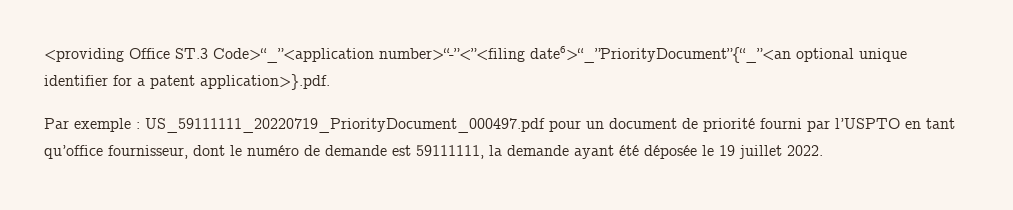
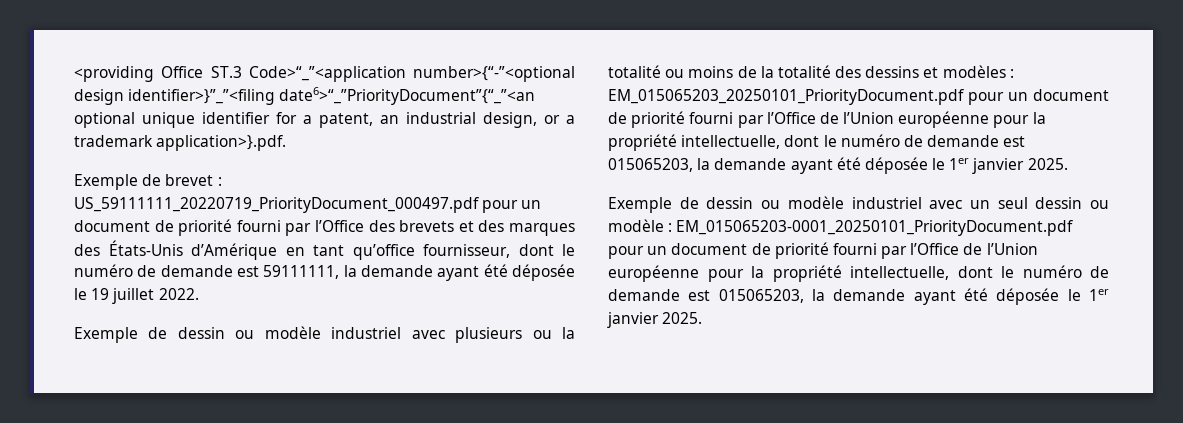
- <providing Office ST.3 Code>“_”<application number>“-”<”<filing date6>“_”PriorityDocument”{“_”<an optional unique identifier for a patent application>}.pdf.
- Par exemple : US_59111111_20220719_PriorityDocument_000497.pdf pour un document de priorité fourni par l’USPTO en tant qu’office fournisseur, dont le numéro de demande est 59111111, la demande ayant été déposée le 19 juillet 2022.
+ <providing Office ST.3 Code>“_”<application number>{“-”<optional design identifier>}”_”<filing date6>“_”PriorityDocument”{“_”<an optional unique identifier for a patent, an industrial design, or a trademark application>}.pdf.
+ Exemple de brevet : US_59111111_20220719_PriorityDocument_000497.pdf pour un document de priorité fourni par l’Office des brevets et des marques des États-Unis d’Amérique en tant qu’office fournisseur, dont le numéro de demande est 59111111, la demande ayant été déposée le 19 juillet 2022.
+ Exemple de dessin ou modèle industriel avec plusieurs ou la totalité ou moins de la totalité des dessins et modèles : EM_015065203_20250101_PriorityDocument.pdf pour un document de priorité fourni par l’Office de l’Union européenne pour la propriété intellectuelle, dont le numéro de demande est 015065203, la demande ayant été déposée le 1er janvier 2025.
+ Exemple de dessin ou modèle industriel avec un seul dessin ou modèle : EM_015065203-0001_20250101_PriorityDocument.pdf pour un document de priorité fourni par l’Office de l’Union européenne pour la propriété intellectuelle, dont le numéro de demande est 015065203, la demande ayant été déposée le 1er janvier 2025.

